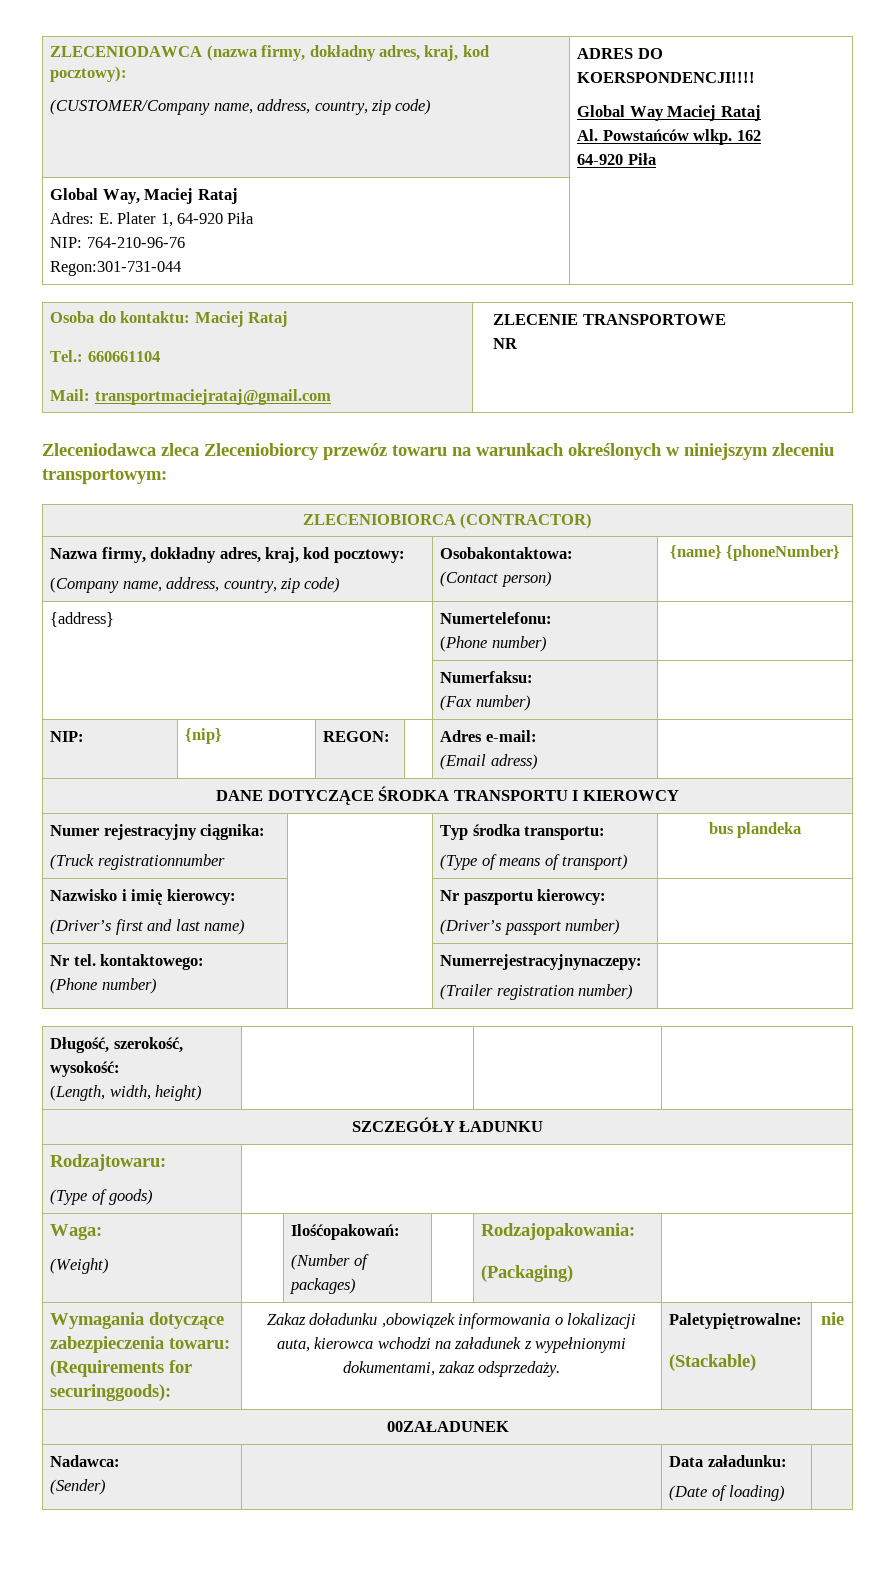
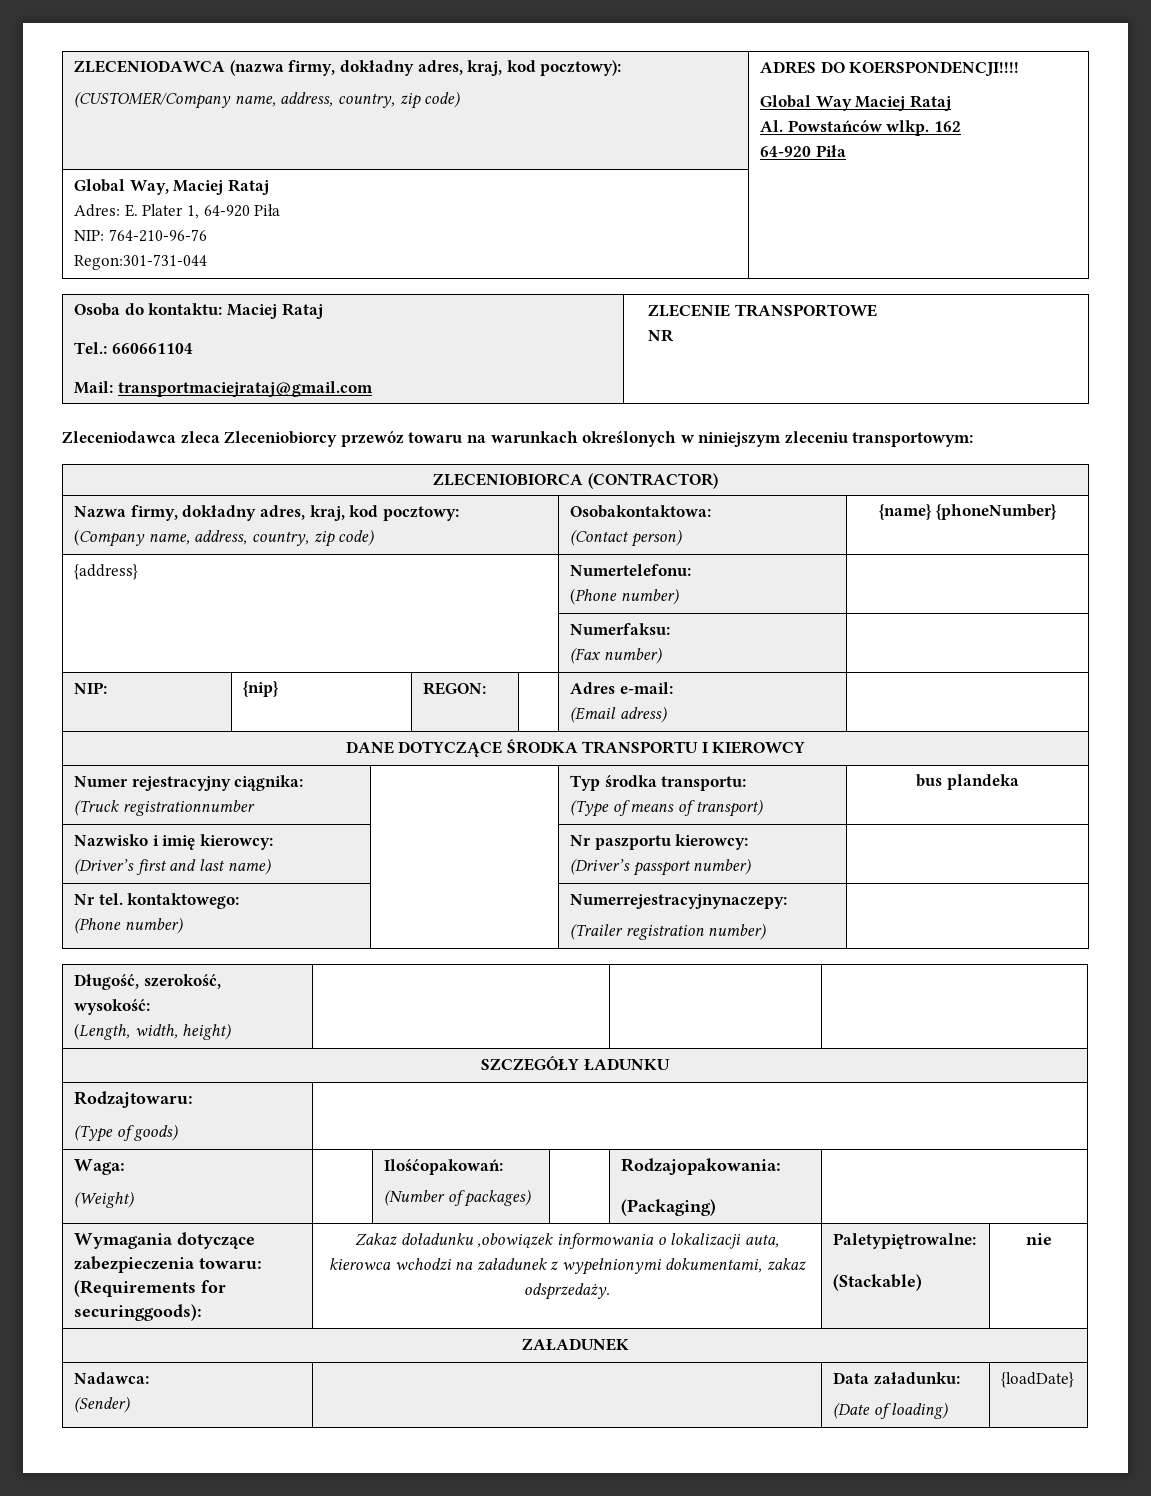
- 00ZAŁADUNEK
+ ZAŁADUNEK
  Nadawca:
  (Sender) | | Data załadunku:
- (Date of loading) |
+ (Date of loading) | {loadDate}

